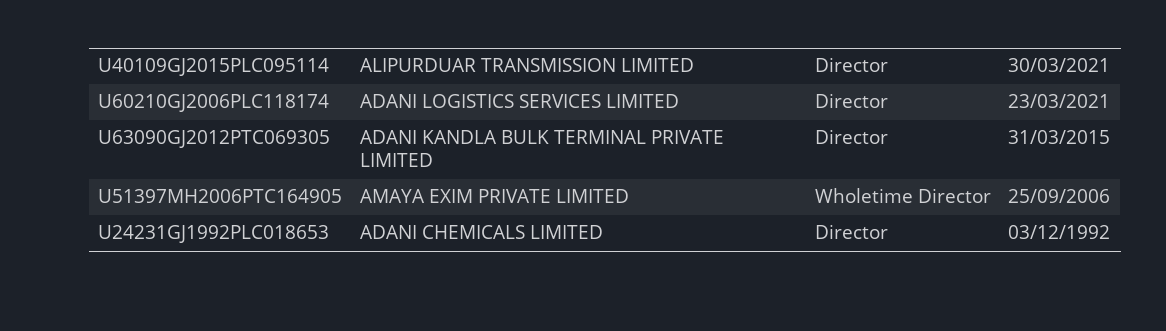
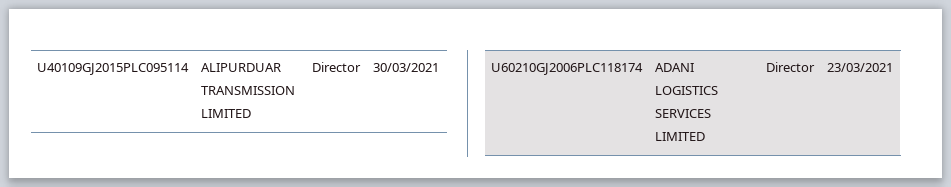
- U63090GJ2012PTC069305 | ADANI KANDLA BULK TERMINAL PRIVATE LIMITED | Director | 31/03/2015
- U51397MH2006PTC164905 | AMAYA EXIM PRIVATE LIMITED | Wholetime Director | 25/09/2006
- U24231GJ1992PLC018653 | ADANI CHEMICALS LIMITED | Director | 03/12/1992

